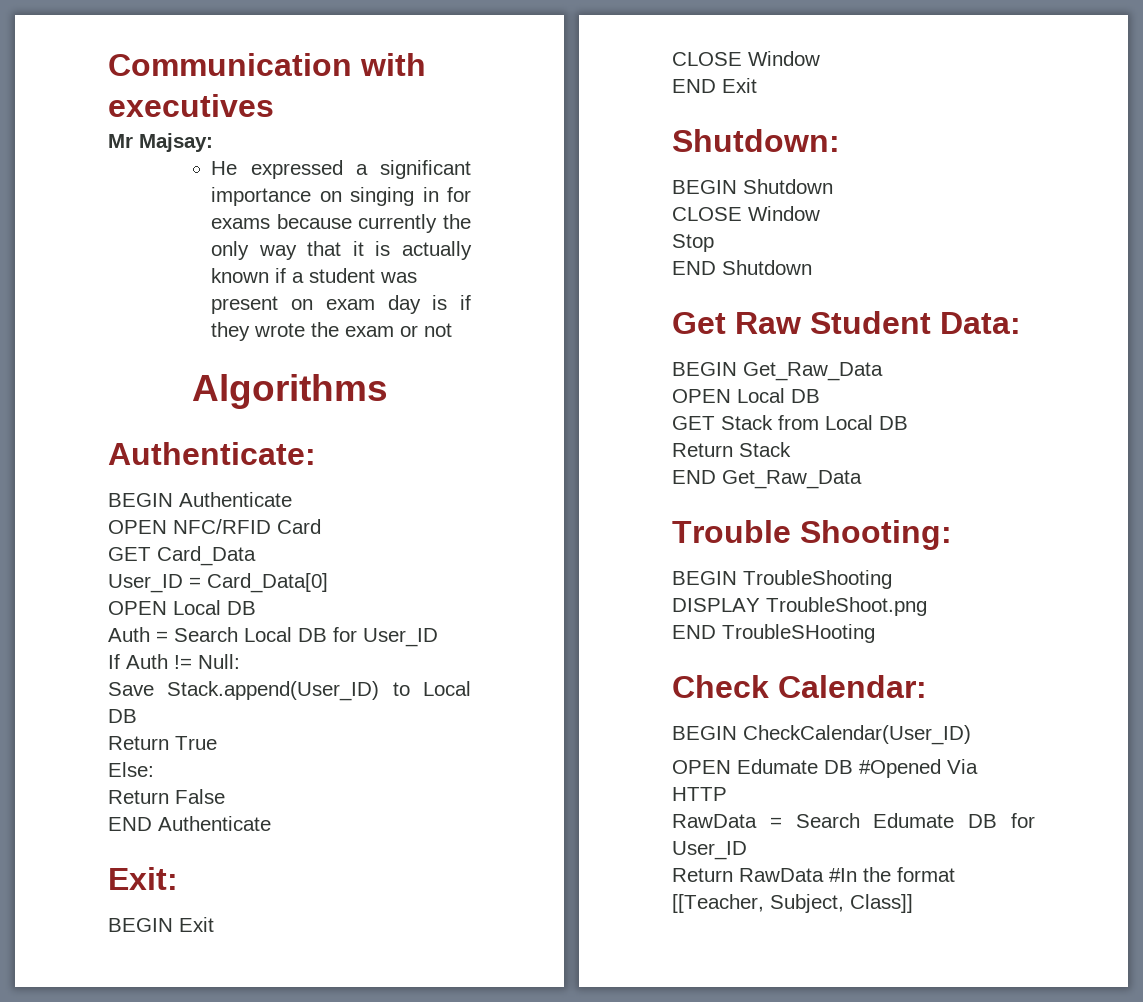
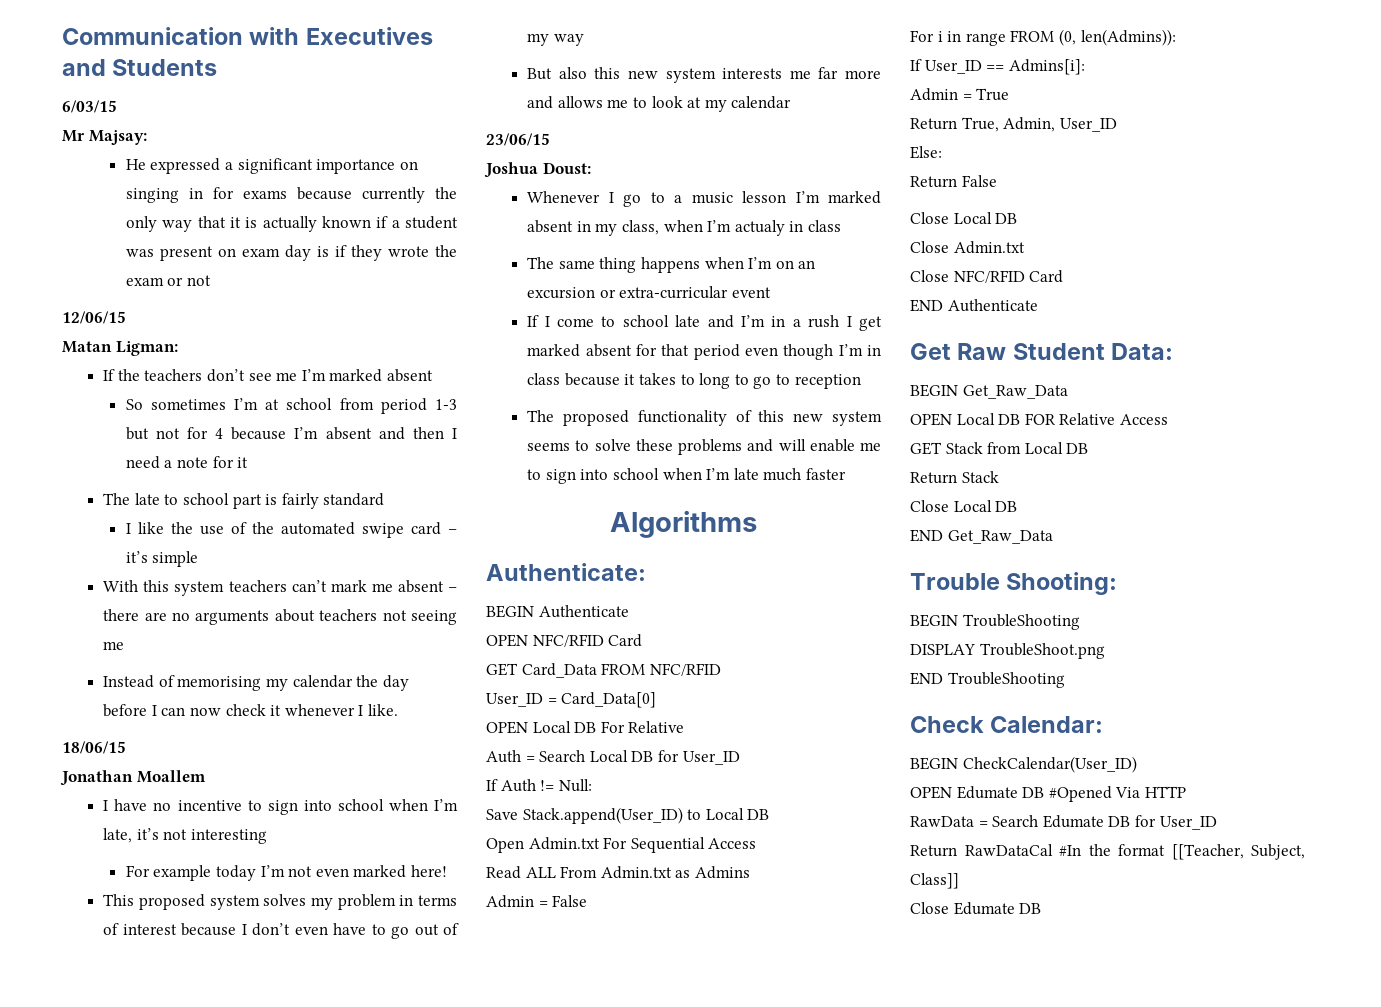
- Communication with executives
+ Communication with Executives and Students
+ 6/03/15
+ 12/06/15
+ Matan Ligman:
+ If the teachers don’t see me I’m marked absent
+ So sometimes I’m at school from period 1-3 but not for 4 because I’m absent and then I need a note for it
+ The late to school part is fairly standard
+ I like the use of the automated swipe card – it’s simple
+ With this system teachers can’t mark me absent – there are no arguments about teachers not seeing me
+ Instead of memorising my calendar the day before I can now check it whenever I like.
+ 18/06/15
+ Jonathan Moallem
+ I have no incentive to sign into school when I’m late, it’s not interesting
+ For example today I’m not even marked here!
+ This proposed system solves my problem in terms of interest because I don’t even have to go out of my way
+ But also this new system interests me far more and allows me to look at my calendar
+ 23/06/15
+ Joshua Doust:
+ Whenever I go to a music lesson I’m marked absent in my class, when I’m actualy in class
+ The same thing happens when I’m on an excursion or extra-curricular event
+ If I come to school late and I’m in a rush I get marked absent for that period even though I’m in class because it takes to long to go to reception
+ The proposed functionality of this new system seems to solve these problems and will enable me to sign into school when I’m late much faster
- GET Card_Data
+ GET Card_Data FROM NFC/RFID
  User_ID = Card_Data[0]
- OPEN Local DB
+ OPEN Local DB For Relative
- Return True
+ Open Admin.txt For Sequential Access
+ Read ALL From Admin.txt as Admins
+ Admin = False
+ For i in range FROM (0, len(Admins)):
+ If User_ID == Admins[i]:
+ Admin = True
+ Return True, Admin, User_ID
  Else:
  Return False
+ Close Local DB
+ Close Admin.txt
+ Close NFC/RFID Card
  END Authenticate
- Exit:
- BEGIN Exit
- CLOSE Window
- END Exit
- Shutdown:
- BEGIN Shutdown
- CLOSE Window
- Stop
- END Shutdown
  BEGIN Get_Raw_Data
- OPEN Local DB
+ OPEN Local DB FOR Relative Access
  Return Stack
+ Close Local DB
- END TroubleSHooting
+ END TroubleShooting
- Return RawData #In the format [[Teacher, Subject, Class]]
+ Return RawDataCal #In the format [[Teacher, Subject, Class]]
+ Close Edumate DB

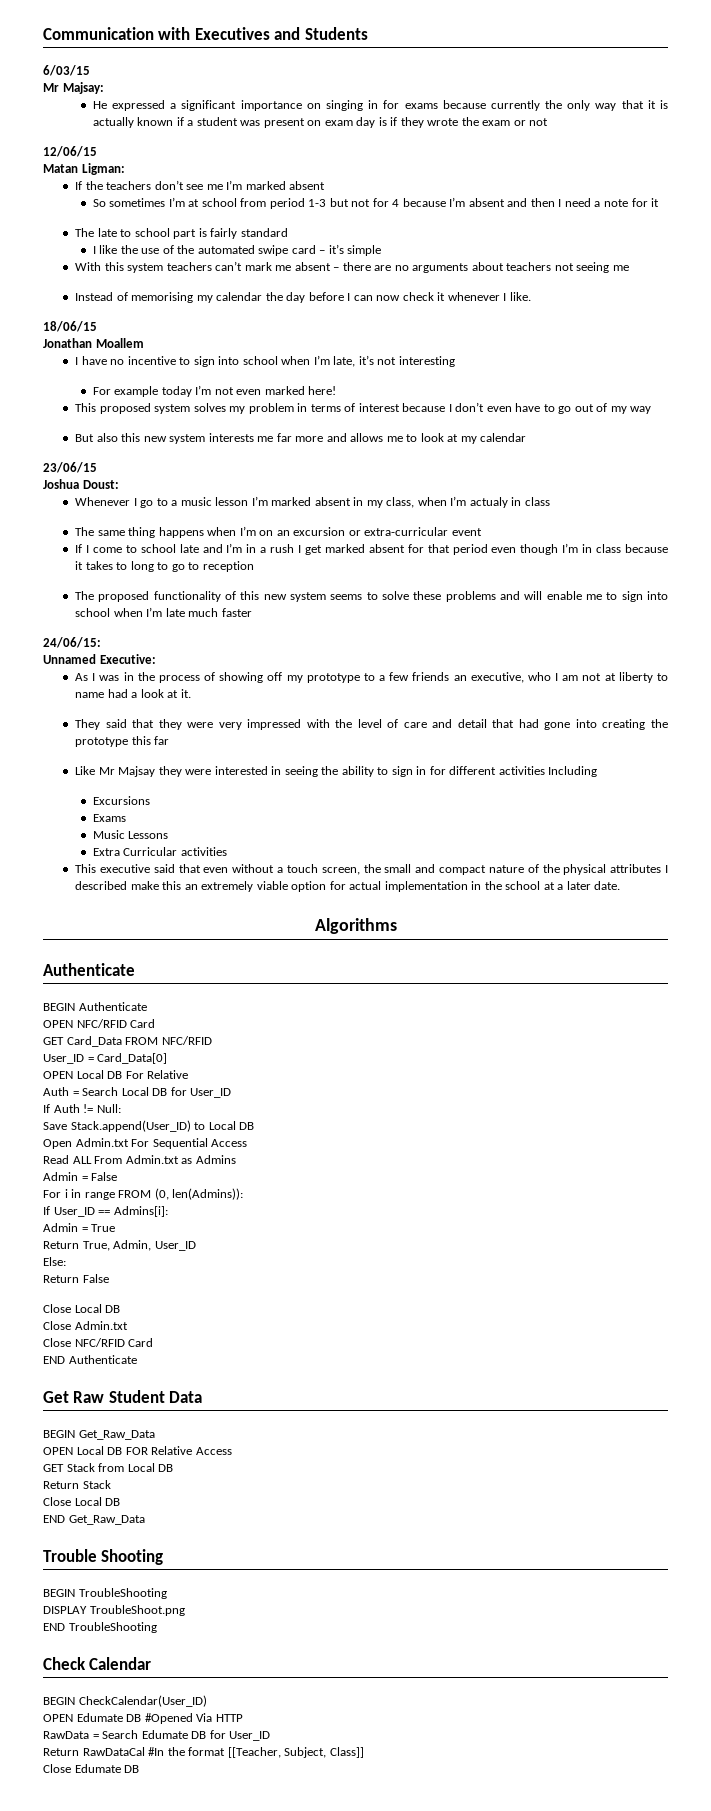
+ 24/06/15:
+ Unnamed Executive:
+ As I was in the process of showing off my prototype to a few friends an executive, who I am not at liberty to name had a look at it.
+ They said that they were very impressed with the level of care and detail that had gone into creating the prototype this far
+ Like Mr Majsay they were interested in seeing the ability to sign in for different activities Including
+ Excursions
+ Exams
+ Music Lessons
+ Extra Curricular activities
+ This executive said that even without a touch screen, the small and compact nature of the physical attributes I described make this an extremely viable option for actual implementation in the school at a later date.
  Algorithms
- Authenticate:
+ Authenticate
- Get Raw Student Data:
+ Get Raw Student Data
- Trouble Shooting:
+ Trouble Shooting
- Check Calendar:
+ Check Calendar

